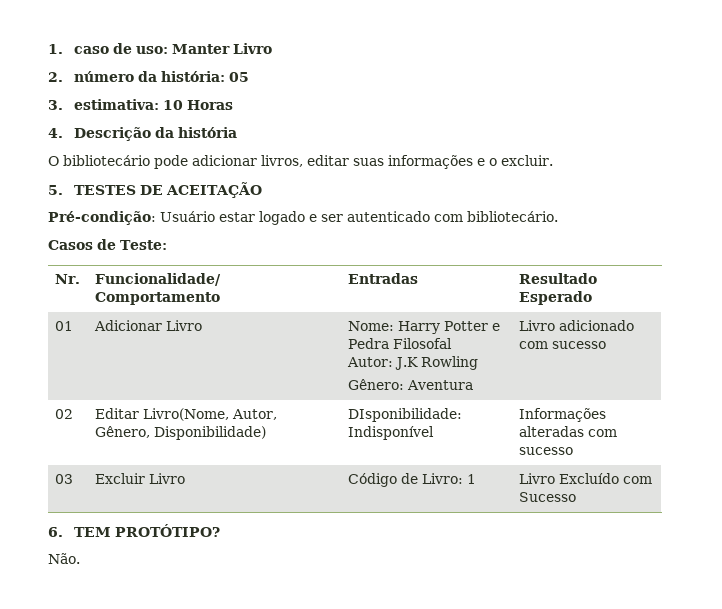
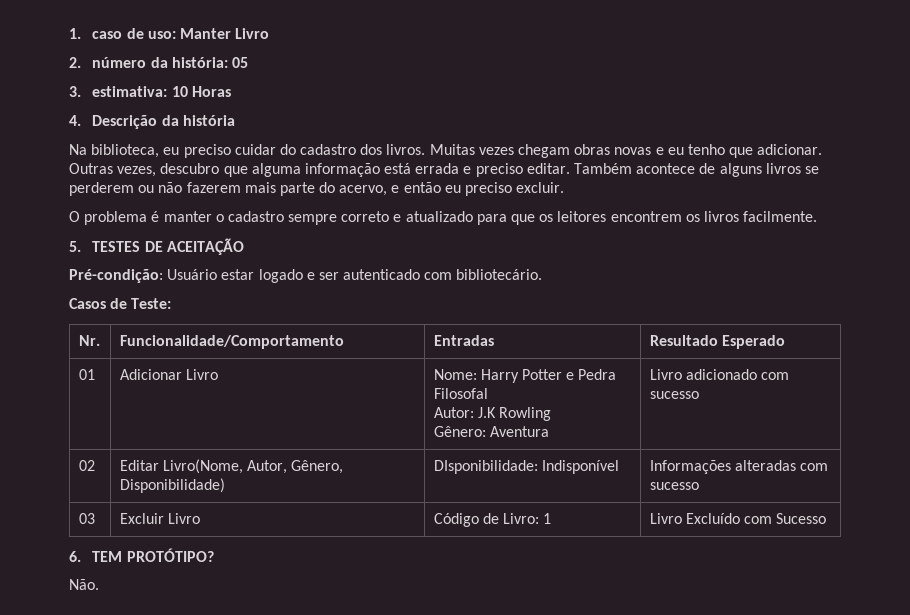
- O bibliotecário pode adicionar livros, editar suas informações e o excluir.
+ Na biblioteca, eu preciso cuidar do cadastro dos livros. Muitas vezes chegam obras novas e eu tenho que adicionar. Outras vezes, descubro que alguma informação está errada e preciso editar. Também acontece de alguns livros se perderem ou não fazerem mais parte do acervo, e então eu preciso excluir.
+ O problema é manter o cadastro sempre correto e atualizado para que os leitores encontrem os livros facilmente.

